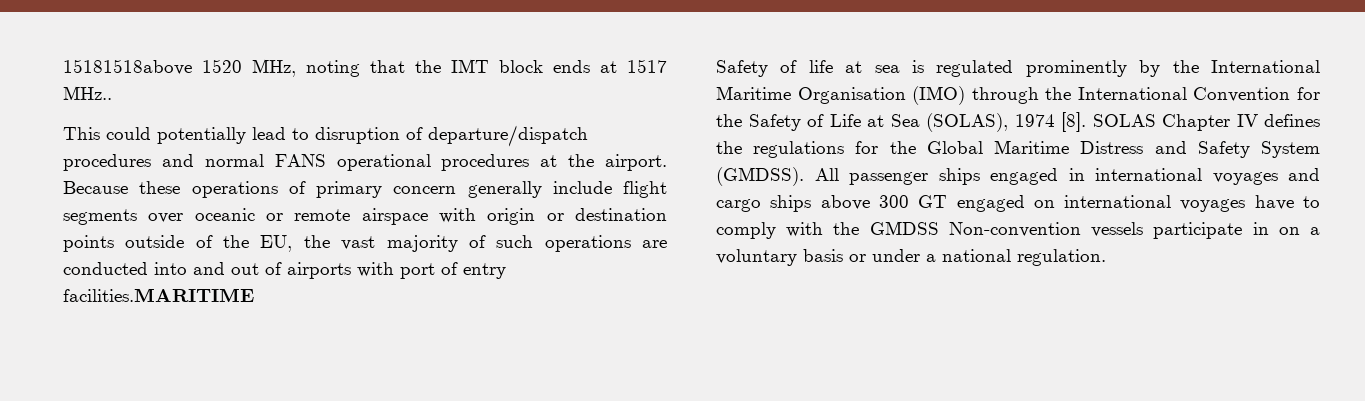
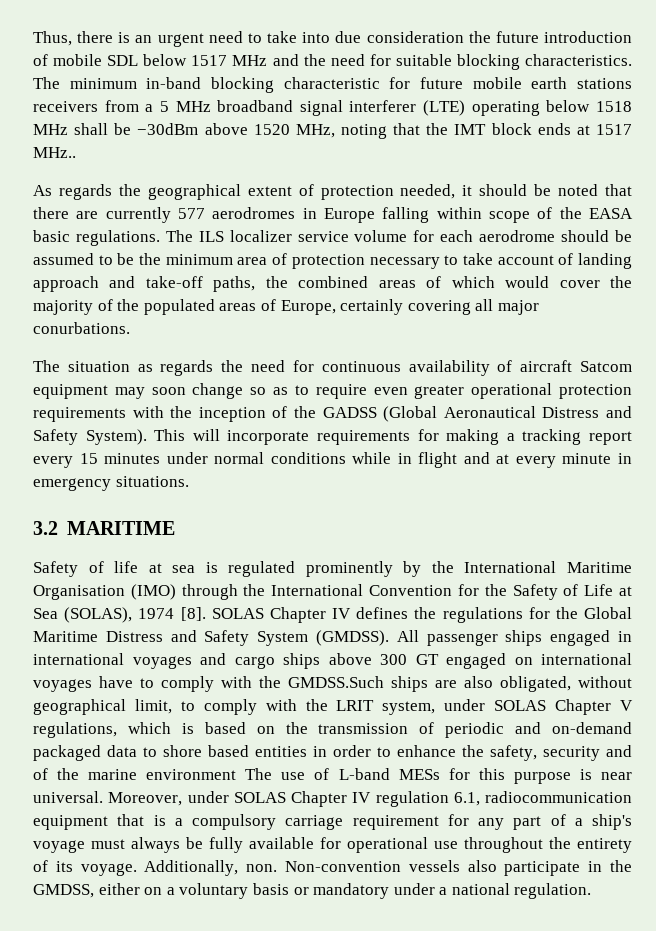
- 15181518above 1520 MHz, noting that the IMT block ends at 1517 MHz..
+ Thus, there is an urgent need to take into due consideration the future introduction of mobile SDL below 1517 MHz and the need for suitable blocking characteristics. The minimum in-band blocking characteristic for future mobile earth stations receivers from a 5 MHz broadband signal interferer (LTE) operating below 1518 MHz shall be −30dBm above 1520 MHz, noting that the IMT block ends at 1517 MHz..
- This could potentially lead to disruption of departure/dispatch procedures and normal FANS operational procedures at the airport. Because these operations of primary concern generally include flight segments over oceanic or remote airspace with origin or destination points outside of the EU, the vast majority of such operations are conducted into and out of airports with port of entry facilities.MARITIME
+ As regards the geographical extent of protection needed, it should be noted that there are currently 577 aerodromes in Europe falling within scope of the EASA basic regulations. The ILS localizer service volume for each aerodrome should be assumed to be the minimum area of protection necessary to take account of landing approach and take-off paths, the combined areas of which would cover the majority of the populated areas of Europe, certainly covering all major conurbations.
+ The situation as regards the need for continuous availability of aircraft Satcom equipment may soon change so as to require even greater operational protection requirements with the inception of the GADSS (Global Aeronautical Distress and Safety System). This will incorporate requirements for making a tracking report every 15 minutes under normal conditions while in flight and at every minute in emergency situations.
+ 3.2 MARITIME
- All passenger ships engaged in international voyages and cargo ships above 300 GT engaged on international voyages have to comply with the GMDSS Non-convention vessels participate in on a voluntary basis or under a national regulation.
+ All passenger ships engaged in international voyages and cargo ships above 300 GT engaged on international voyages have to comply with the GMDSS.Such ships are also obligated, without geographical limit, to comply with the LRIT system, under SOLAS Chapter V regulations, which is based on the transmission of periodic and on-demand packaged data to shore based entities in order to enhance the safety, security and of the marine environment The use of L-band MESs for this purpose is near universal. Moreover, under SOLAS Chapter IV regulation 6.1, radiocommunication equipment that is a compulsory carriage requirement for any part of a ship's voyage must always be fully available for operational use throughout the entirety of its voyage. Additionally, non. Non-convention vessels also participate in the GMDSS, either on a voluntary basis or mandatory under a national regulation.

